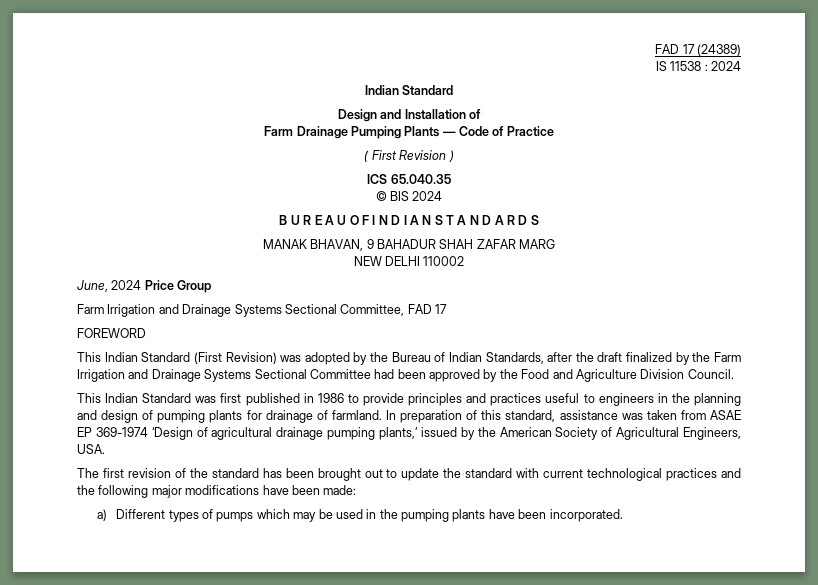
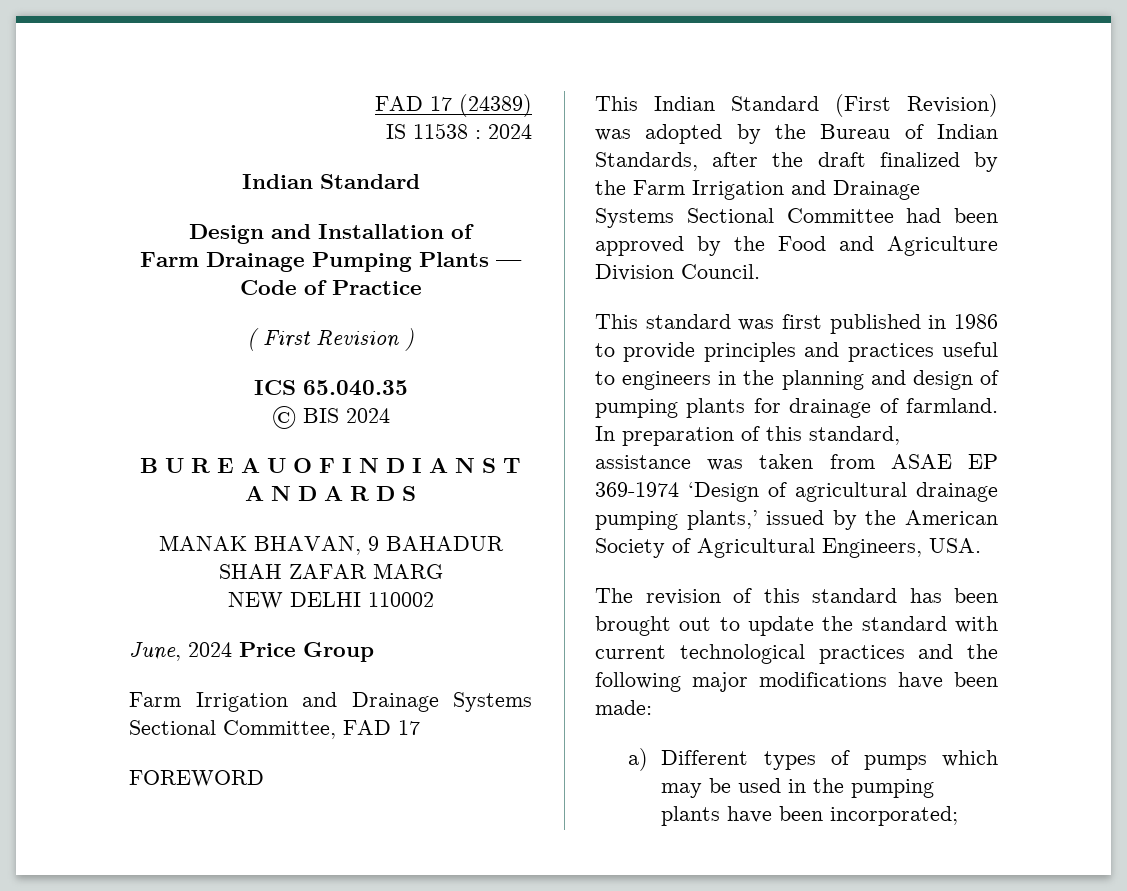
- This Indian Standard was first published in 1986 to provide principles and practices useful to engineers in the planning and design of pumping plants for drainage of farmland.
+ This standard was first published in 1986 to provide principles and practices useful to engineers in the planning and design of pumping plants for drainage of farmland.
- The first revision of the standard has been brought out to update the standard with current technological practices and the following major modifications have been made:
+ The revision of this standard has been brought out to update the standard with current technological practices and the following major modifications have been made:
- a) Different types of pumps which may be used in the pumping plants have been incorporated.
+ a) Different types of pumps which may be used in the pumping plants have been incorporated;

